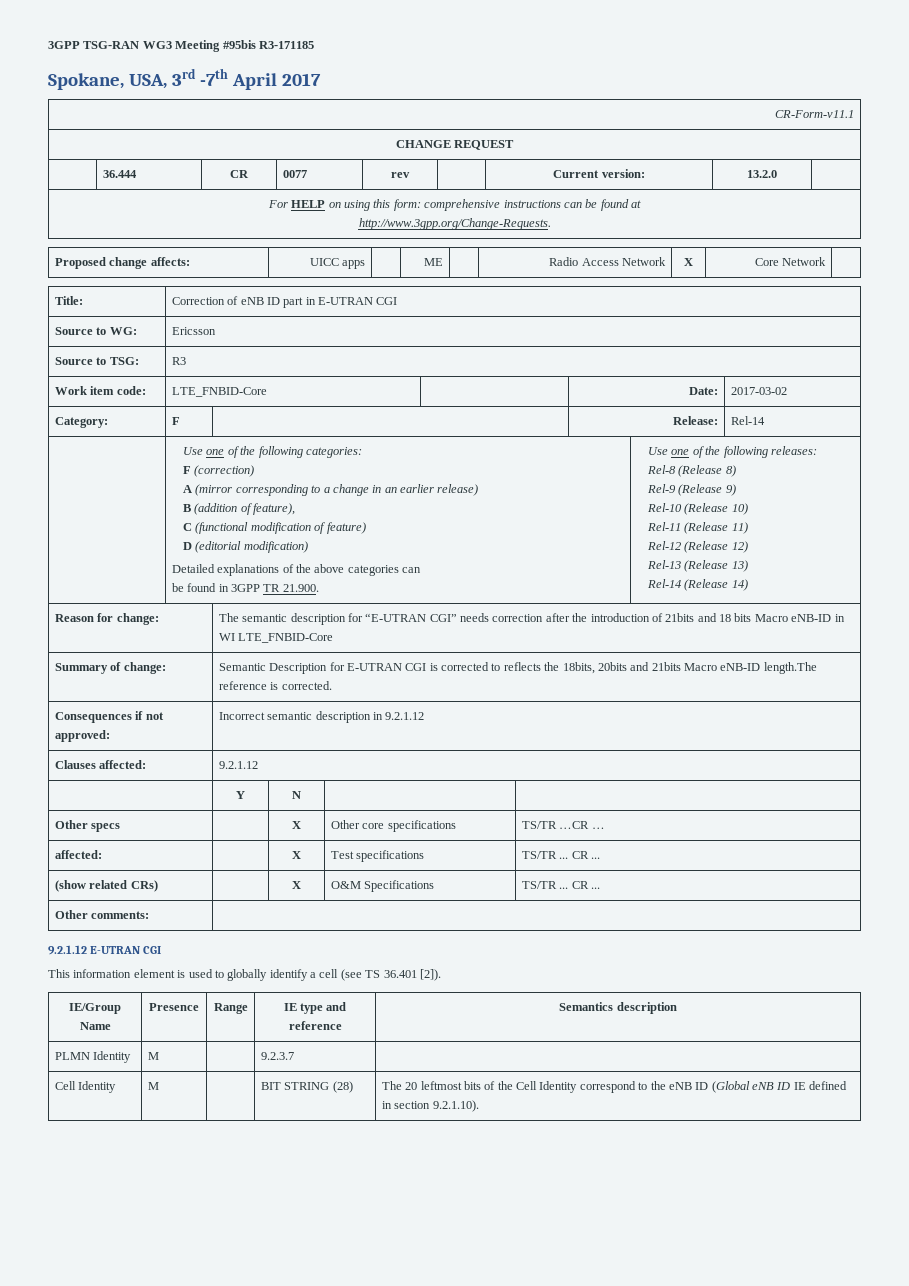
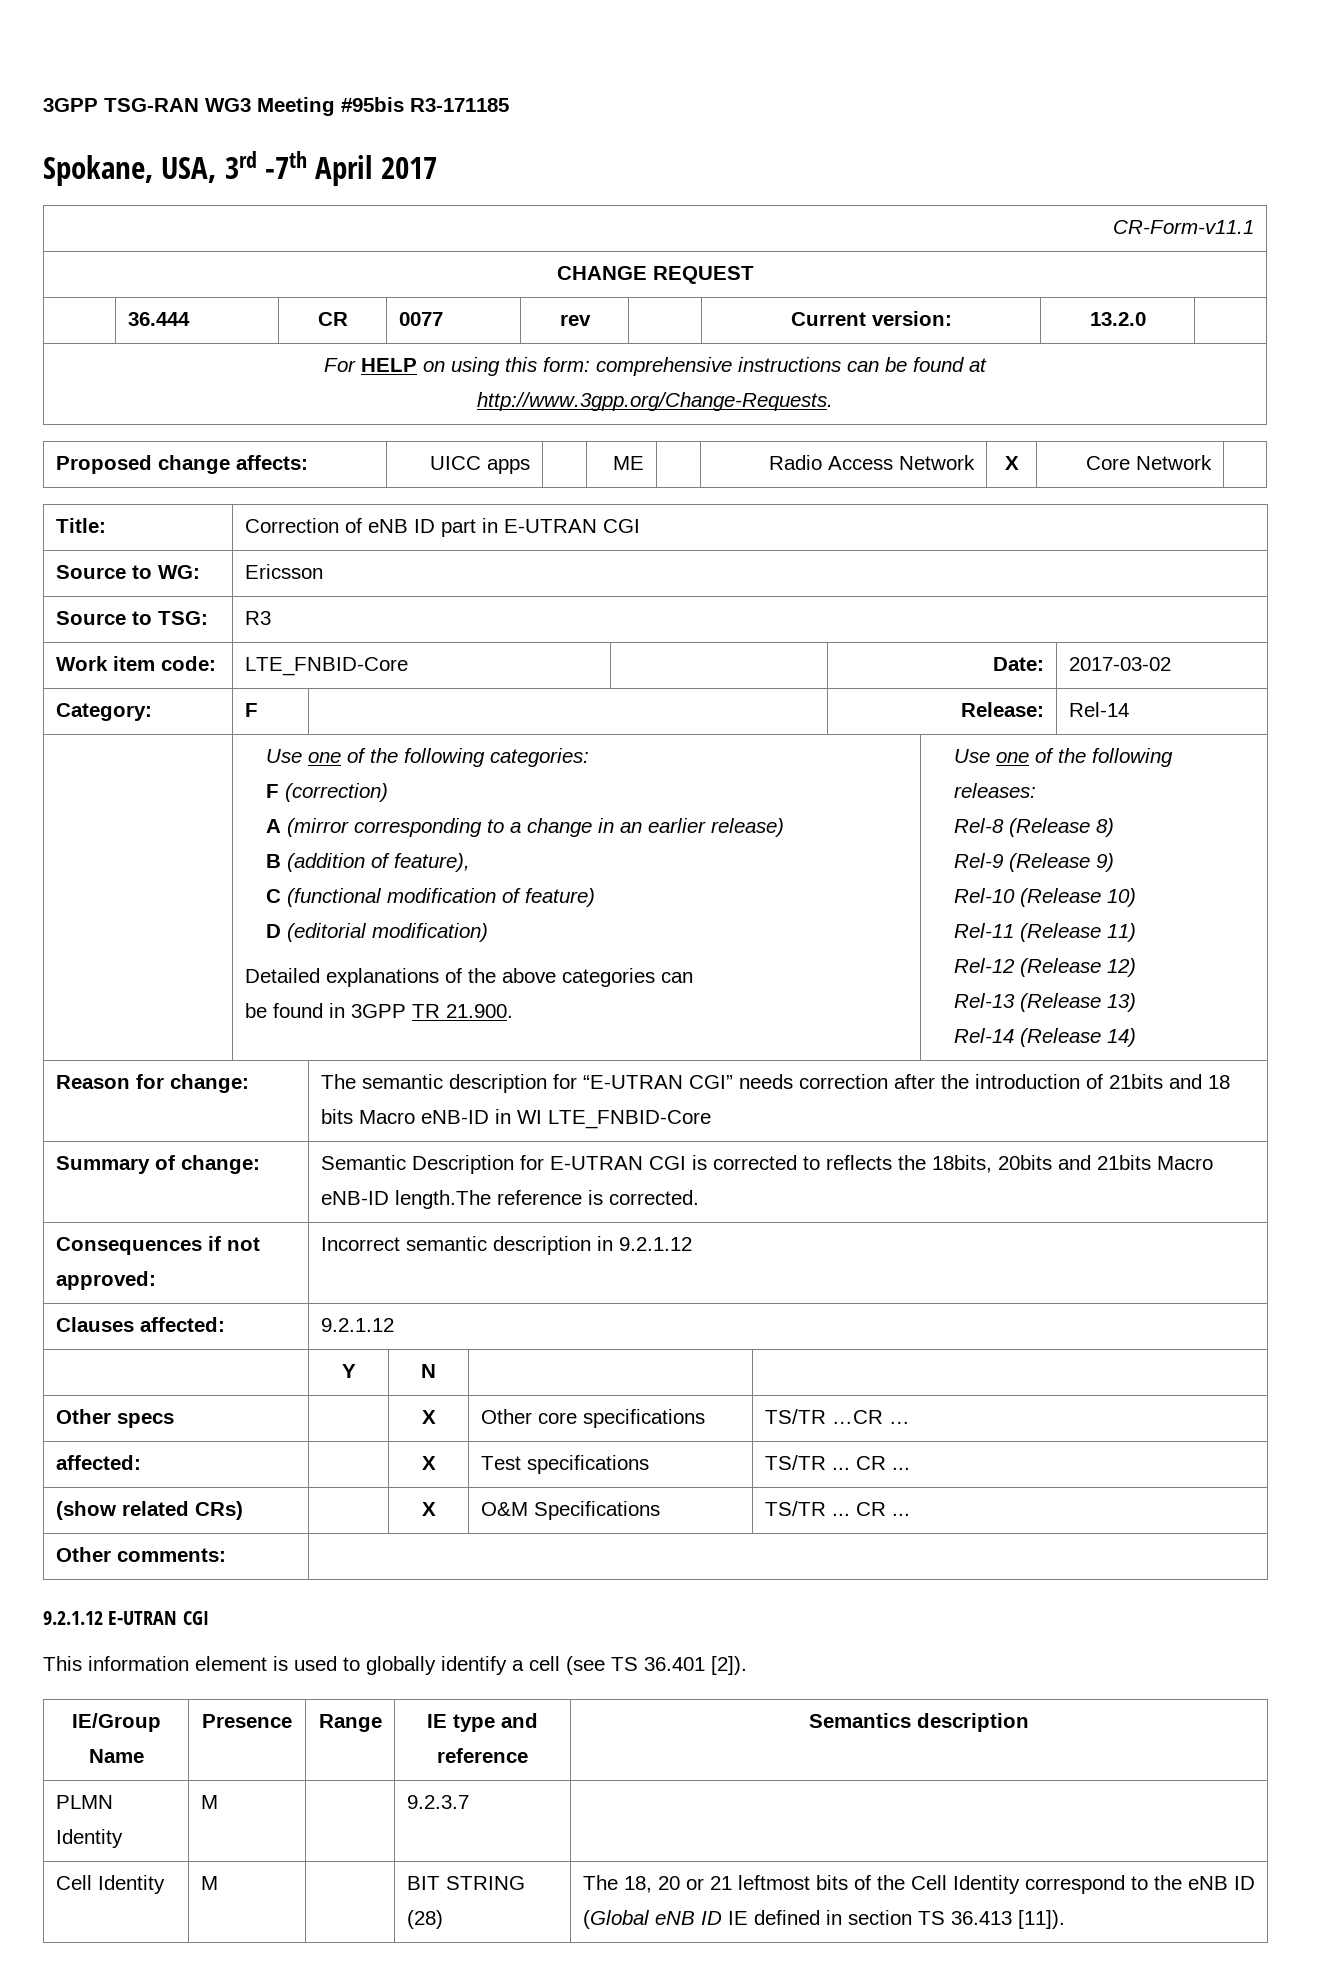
- Cell Identity | M | | BIT STRING (28) | The 20 leftmost bits of the Cell Identity correspond to the eNB ID (Global eNB ID IE defined in section 9.2.1.10).
+ Cell Identity | M | | BIT STRING (28) | The 18, 20 or 21 leftmost bits of the Cell Identity correspond to the eNB ID (Global eNB ID IE defined in section TS 36.413 [11]).

